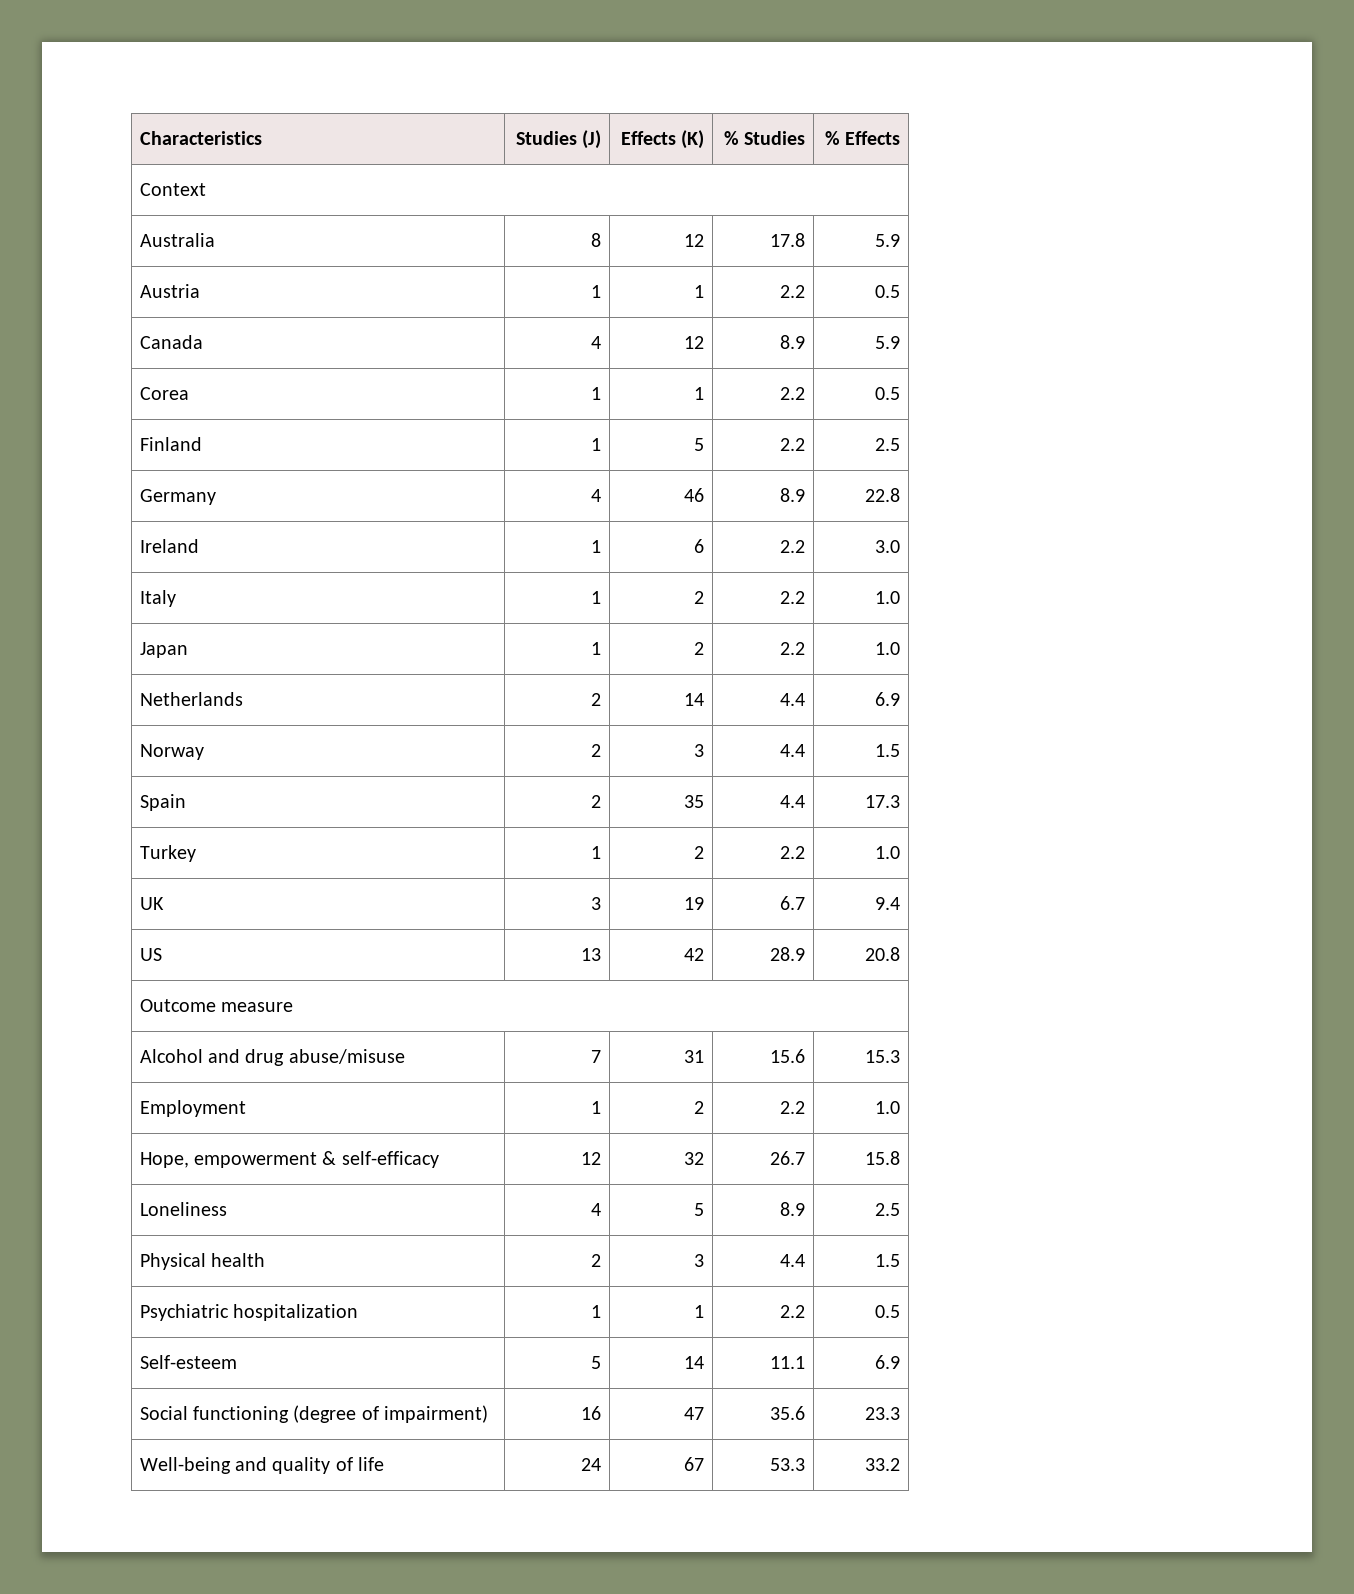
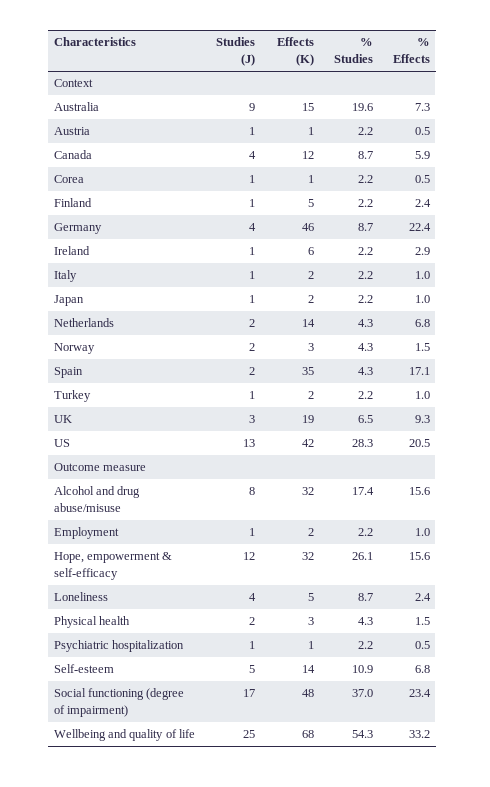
- Australia | 8 | 12 | 17.8 | 5.9
+ Australia | 9 | 15 | 19.6 | 7.3
- Canada | 4 | 12 | 8.9 | 5.9
+ Canada | 4 | 12 | 8.7 | 5.9
- Finland | 1 | 5 | 2.2 | 2.5
+ Finland | 1 | 5 | 2.2 | 2.4
- Germany | 4 | 46 | 8.9 | 22.8
+ Germany | 4 | 46 | 8.7 | 22.4
- Ireland | 1 | 6 | 2.2 | 3.0
+ Ireland | 1 | 6 | 2.2 | 2.9
- Netherlands | 2 | 14 | 4.4 | 6.9
+ Netherlands | 2 | 14 | 4.3 | 6.8
- Norway | 2 | 3 | 4.4 | 1.5
+ Norway | 2 | 3 | 4.3 | 1.5
- Spain | 2 | 35 | 4.4 | 17.3
+ Spain | 2 | 35 | 4.3 | 17.1
- UK | 3 | 19 | 6.7 | 9.4
+ UK | 3 | 19 | 6.5 | 9.3
- US | 13 | 42 | 28.9 | 20.8
+ US | 13 | 42 | 28.3 | 20.5
- Alcohol and drug abuse/misuse | 7 | 31 | 15.6 | 15.3
+ Alcohol and drug abuse/misuse | 8 | 32 | 17.4 | 15.6
- Hope, empowerment & self-efficacy | 12 | 32 | 26.7 | 15.8
+ Hope, empowerment & self-efficacy | 12 | 32 | 26.1 | 15.6
- Loneliness | 4 | 5 | 8.9 | 2.5
+ Loneliness | 4 | 5 | 8.7 | 2.4
- Physical health | 2 | 3 | 4.4 | 1.5
+ Physical health | 2 | 3 | 4.3 | 1.5
- Self-esteem | 5 | 14 | 11.1 | 6.9
+ Self-esteem | 5 | 14 | 10.9 | 6.8
- Social functioning (degree of impairment) | 16 | 47 | 35.6 | 23.3
- Well-being and quality of life | 24 | 67 | 53.3 | 33.2
+ Social functioning (degree of impairment) | 17 | 48 | 37.0 | 23.4
+ Wellbeing and quality of life | 25 | 68 | 54.3 | 33.2

